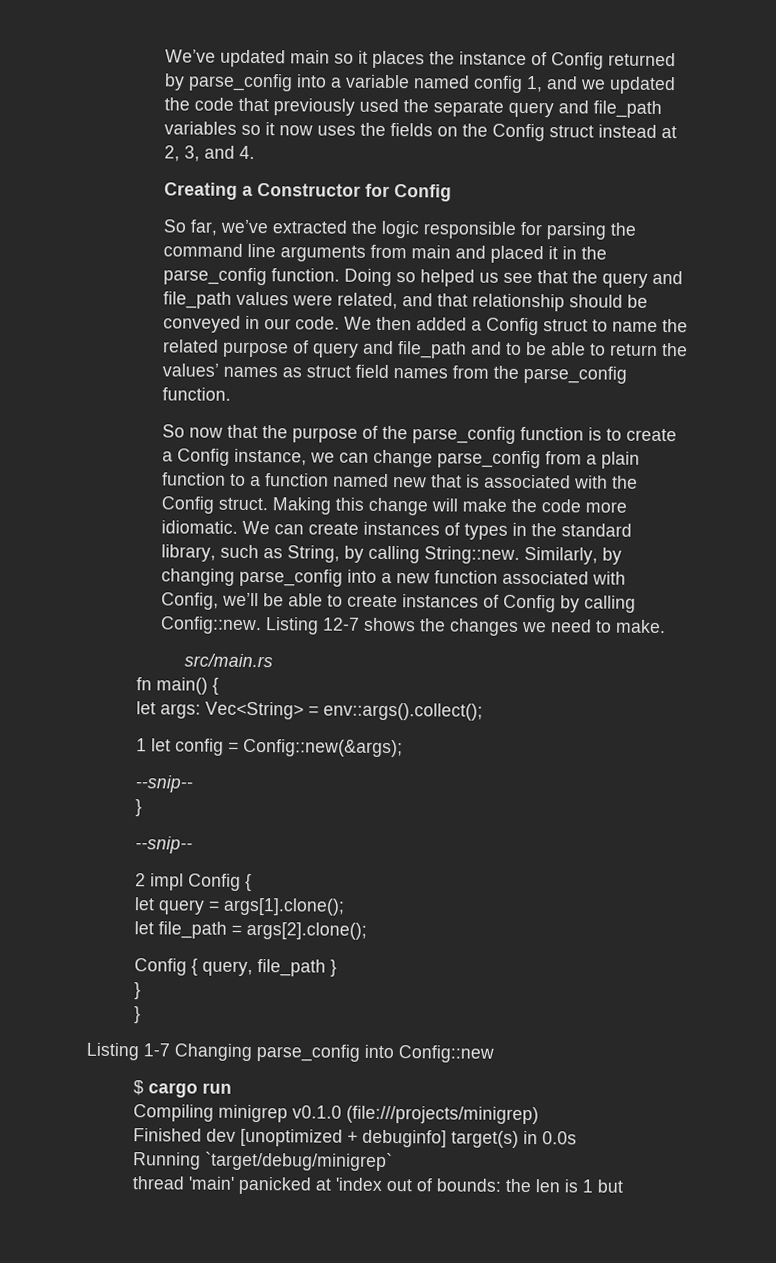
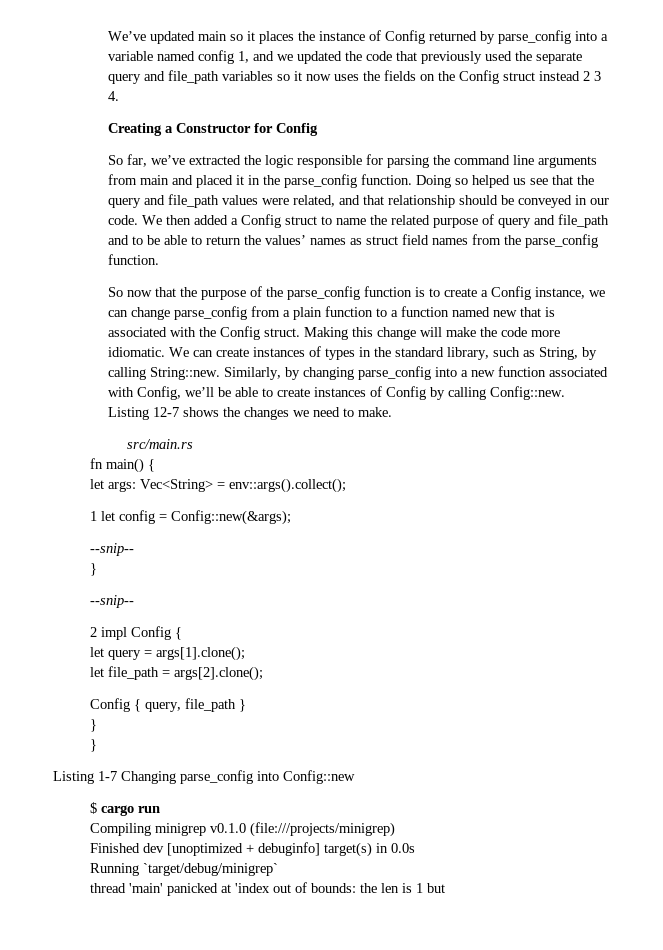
- We’ve updated main so it places the instance of Config returned by parse_config into a variable named config 1, and we updated the code that previously used the separate query and file_path variables so it now uses the fields on the Config struct instead at 2, 3, and 4.
+ We’ve updated main so it places the instance of Config returned by parse_config into a variable named config 1, and we updated the code that previously used the separate query and file_path variables so it now uses the fields on the Config struct instead 2 3 4.

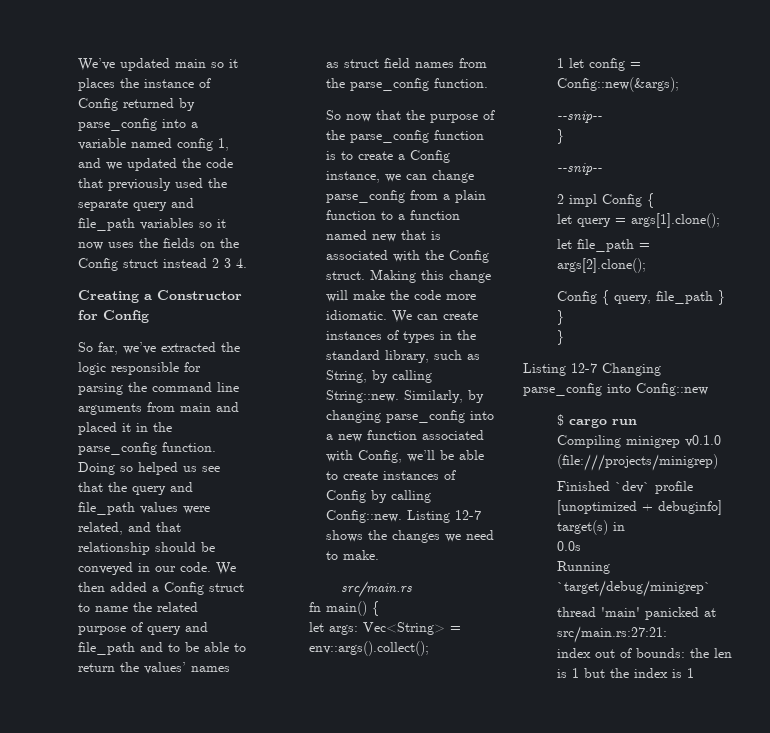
- Listing 1-7 Changing parse_config into Config::new
+ Listing 12-7 Changing parse_config into Config::new
- Finished dev [unoptimized + debuginfo] target(s) in 0.0s
+ Finished `dev` profile [unoptimized + debuginfo] target(s) in
+ 0.0s
- thread 'main' panicked at 'index out of bounds: the len is 1 but
+ thread 'main' panicked at src/main.rs:27:21:
+ index out of bounds: the len is 1 but the index is 1

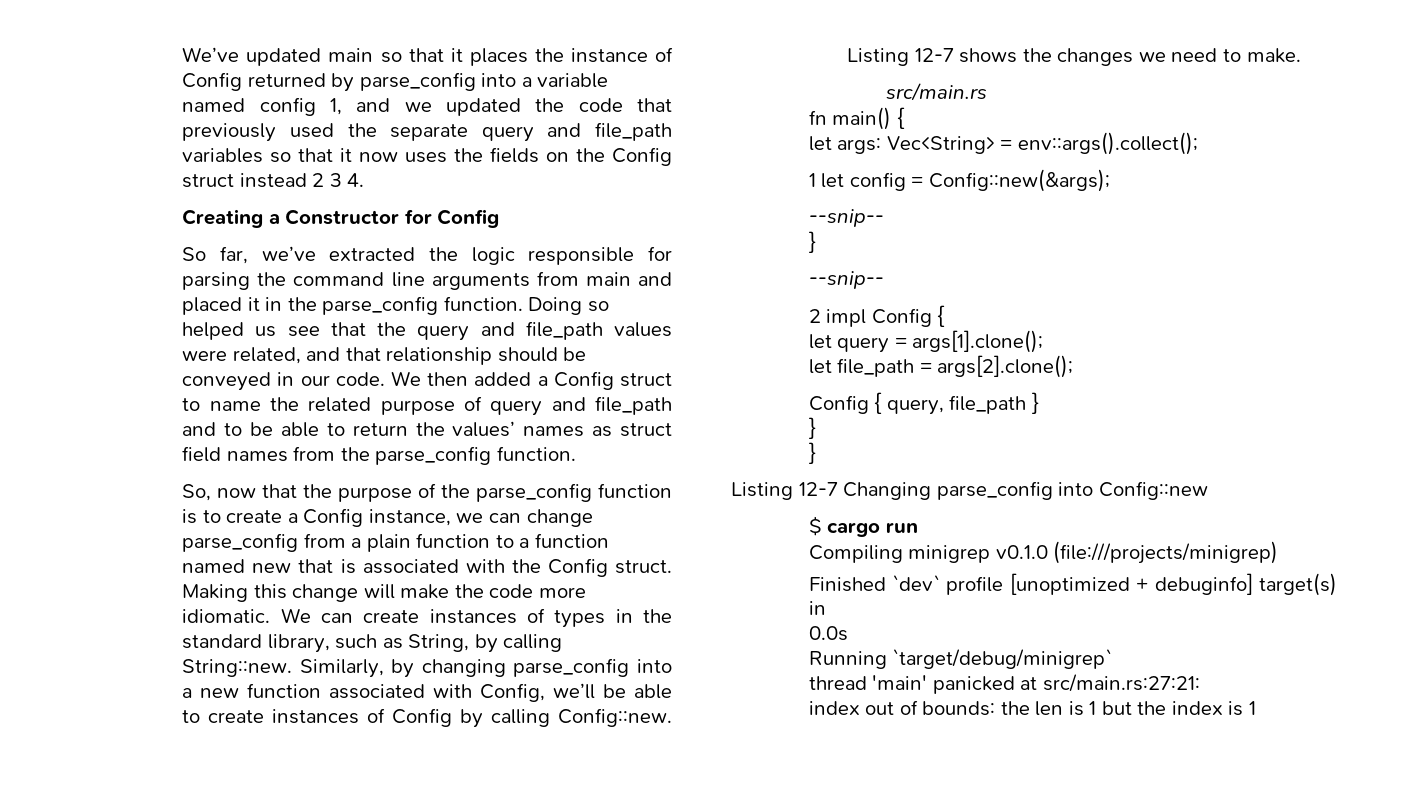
- We’ve updated main so it places the instance of Config returned by parse_config into a variable named config 1, and we updated the code that previously used the separate query and file_path variables so it now uses the fields on the Config struct instead 2 3 4.
+ We’ve updated main so that it places the instance of Config returned by parse_config into a variable named config 1, and we updated the code that previously used the separate query and file_path variables so that it now uses the fields on the Config struct instead 2 3 4.
- So now that the purpose of the parse_config function is to create a Config instance, we can change parse_config from a plain function to a function named new that is associated with the Config struct.
+ So, now that the purpose of the parse_config function is to create a Config instance, we can change parse_config from a plain function to a function named new that is associated with the Config struct.

